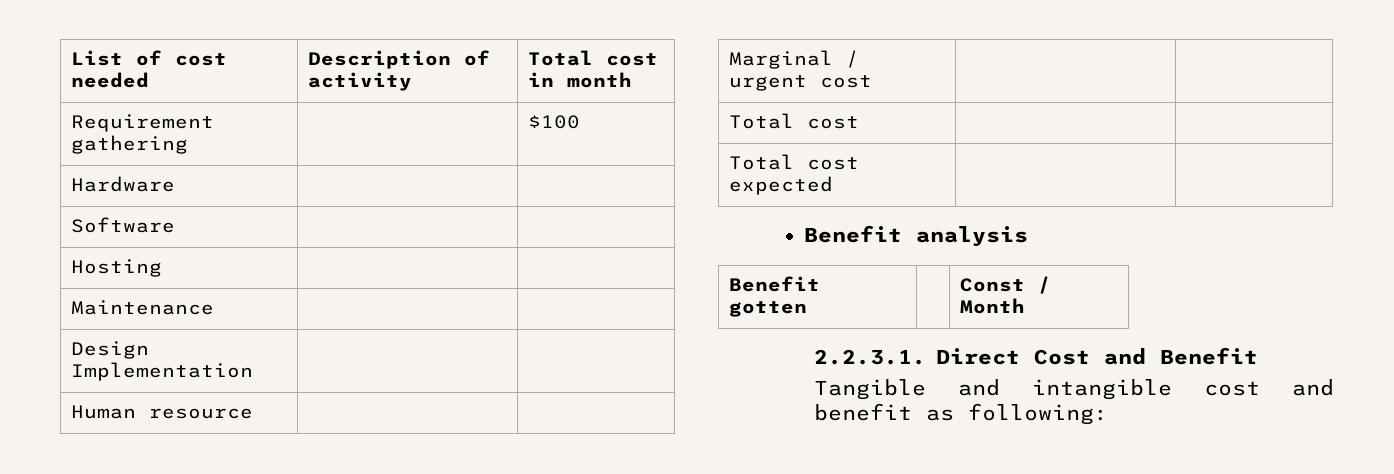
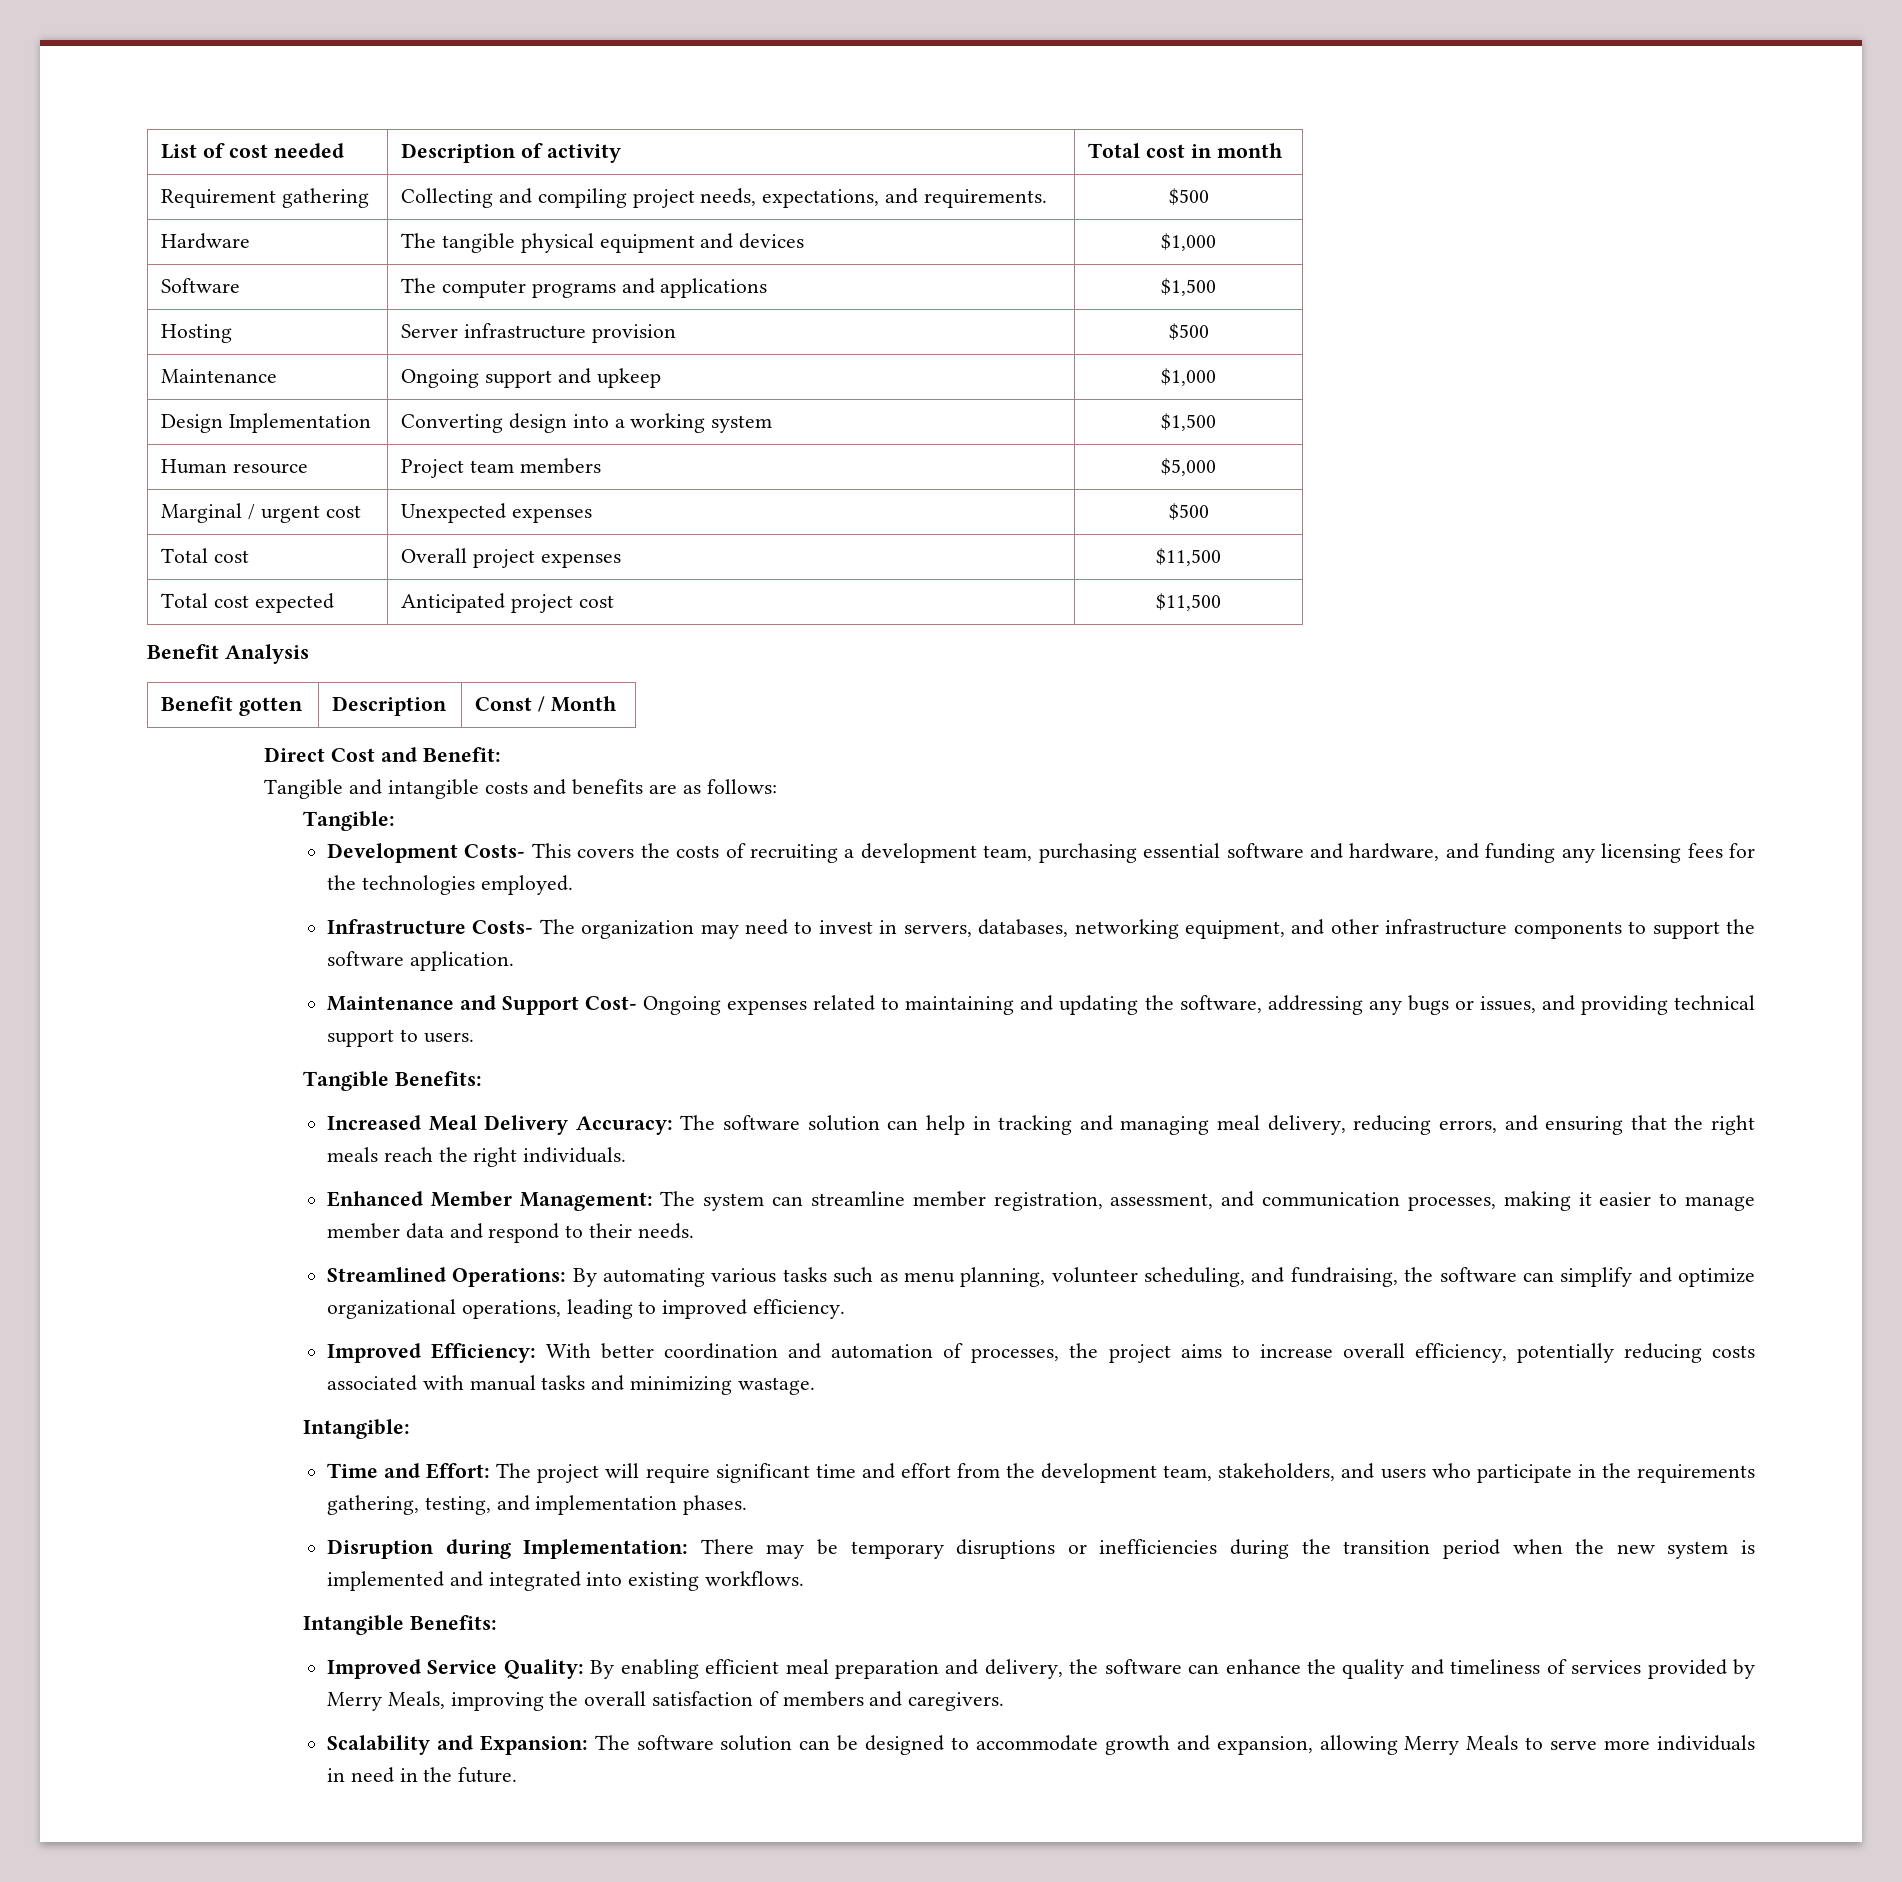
- Requirement gathering | | $100
- Hardware | |
- Software | |
- Hosting | |
- Maintenance | |
- Design Implementation | |
- Human resource | |
+ Requirement gathering | Collecting and compiling project needs, expectations, and requirements. | $500
+ Hardware | The tangible physical equipment and devices | $1,000
+ Software | The computer programs and applications | $1,500
+ Hosting | Server infrastructure provision | $500
+ Maintenance | Ongoing support and upkeep | $1,000
+ Design Implementation | Converting design into a working system | $1,500
+ Human resource | Project team members | $5,000
- Marginal / urgent cost | |
+ Marginal / urgent cost | Unexpected expenses | $500
- Total cost | |
+ Total cost | Overall project expenses | $11,500
- Total cost expected | |
- Benefit analysis
+ Total cost expected | Anticipated project cost | $11,500
+ Benefit Analysis
- Benefit gotten | | Const / Month
+ Benefit gotten | Description | Const / Month
- 2.2.3.1. Direct Cost and Benefit
+ Direct Cost and Benefit:
- Tangible and intangible cost and benefit as following:
+ Tangible and intangible costs and benefits are as follows:
+ Tangible:
+ Development Costs- This covers the costs of recruiting a development team, purchasing essential software and hardware, and funding any licensing fees for the technologies employed.
+ Infrastructure Costs- The organization may need to invest in servers, databases, networking equipment, and other infrastructure components to support the software application.
+ Maintenance and Support Cost- Ongoing expenses related to maintaining and updating the software, addressing any bugs or issues, and providing technical support to users.
+ Tangible Benefits:
+ Increased Meal Delivery Accuracy: The software solution can help in tracking and managing meal delivery, reducing errors, and ensuring that the right meals reach the right individuals.
+ Enhanced Member Management: The system can streamline member registration, assessment, and communication processes, making it easier to manage member data and respond to their needs.
+ Streamlined Operations: By automating various tasks such as menu planning, volunteer scheduling, and fundraising, the software can simplify and optimize organizational operations, leading to improved efficiency.
+ Improved Efficiency: With better coordination and automation of processes, the project aims to increase overall efficiency, potentially reducing costs associated with manual tasks and minimizing wastage.
+ Intangible:
+ Time and Effort: The project will require significant time and effort from the development team, stakeholders, and users who participate in the requirements gathering, testing, and implementation phases.
+ Disruption during Implementation: There may be temporary disruptions or inefficiencies during the transition period when the new system is implemented and integrated into existing workflows.
+ Intangible Benefits:
+ Improved Service Quality: By enabling efficient meal preparation and delivery, the software can enhance the quality and timeliness of services provided by Merry Meals, improving the overall satisfaction of members and caregivers.
+ Scalability and Expansion: The software solution can be designed to accommodate growth and expansion, allowing Merry Meals to serve more individuals in need in the future.

